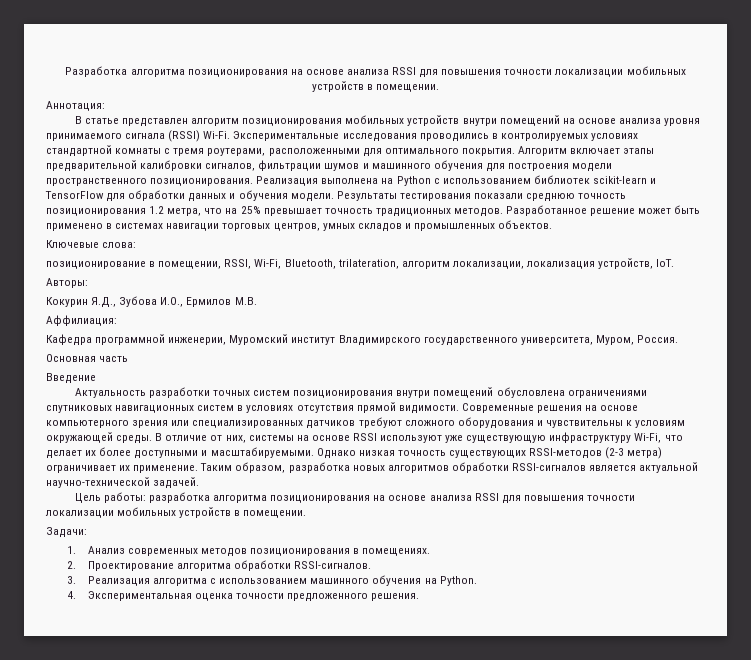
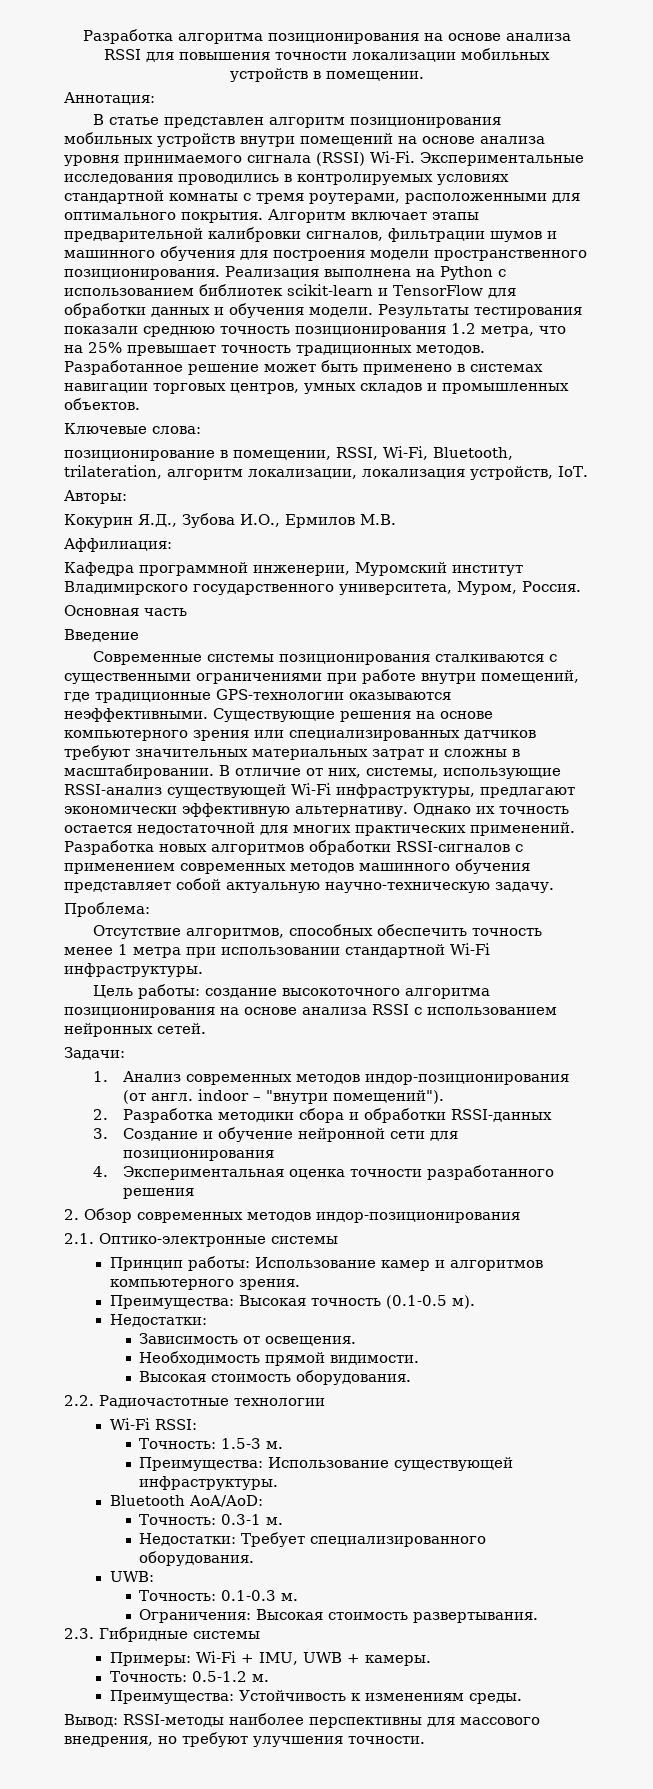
- Актуальность разработки точных систем позиционирования внутри помещений обусловлена ограничениями спутниковых навигационных систем в условиях отсутствия прямой видимости. Современные решения на основе компьютерного зрения или специализированных датчиков требуют сложного оборудования и чувствительны к условиям окружающей среды. В отличие от них, системы на основе RSSI используют уже существующую инфраструктуру Wi-Fi, что делает их более доступными и масштабируемыми. Однако низкая точность существующих RSSI-методов (2-3 метра) ограничивает их применение. Таким образом, разработка новых алгоритмов обработки RSSI-сигналов является актуальной научно-технической задачей.
+ Современные системы позиционирования сталкиваются с существенными ограничениями при работе внутри помещений, где традиционные GPS-технологии оказываются неэффективными. Существующие решения на основе компьютерного зрения или специализированных датчиков требуют значительных материальных затрат и сложны в масштабировании. В отличие от них, системы, использующие RSSI-анализ существующей Wi-Fi инфраструктуры, предлагают экономически эффективную альтернативу. Однако их точность остается недостаточной для многих практических применений. Разработка новых алгоритмов обработки RSSI-сигналов с применением современных методов машинного обучения представляет собой актуальную научно-техническую задачу.
+ Проблема:
+ Отсутствие алгоритмов, способных обеспечить точность менее 1 метра при использовании стандартной Wi-Fi инфраструктуры.
- Цель работы: разработка алгоритма позиционирования на основе анализа RSSI для повышения точности локализации мобильных устройств в помещении.
+ Цель работы: создание высокоточного алгоритма позиционирования на основе анализа RSSI с использованием нейронных сетей.
- 1. Анализ современных методов позиционирования в помещениях.
- 2. Проектирование алгоритма обработки RSSI-сигналов.
- 3. Реализация алгоритма с использованием машинного обучения на Python.
- 4. Экспериментальная оценка точности предложенного решения.
+ 1. Анализ современных методов индор-позиционирования (от англ. indoor – "внутри помещений").
+ 2. Разработка методики сбора и обработки RSSI-данных
+ 3. Создание и обучение нейронной сети для позиционирования
+ 4. Экспериментальная оценка точности разработанного решения
+ 2. Обзор современных методов индор-позиционирования
+ 2.1. Оптико-электронные системы
+ Принцип работы: Использование камер и алгоритмов компьютерного зрения.
+ Преимущества: Высокая точность (0.1-0.5 м).
+ Недостатки:
+ Зависимость от освещения.
+ Необходимость прямой видимости.
+ Высокая стоимость оборудования.
+ 2.2. Радиочастотные технологии
+ Wi-Fi RSSI:
+ Точность: 1.5-3 м.
+ Преимущества: Использование существующей инфраструктуры.
+ Bluetooth AoA/AoD:
+ Точность: 0.3-1 м.
+ Недостатки: Требует специализированного оборудования.
+ UWB:
+ Точность: 0.1-0.3 м.
+ Ограничения: Высокая стоимость развертывания.
+ 2.3. Гибридные системы
+ Примеры: Wi-Fi + IMU, UWB + камеры.
+ Точность: 0.5-1.2 м.
+ Преимущества: Устойчивость к изменениям среды.
+ Вывод: RSSI-методы наиболее перспективны для массового внедрения, но требуют улучшения точности.

